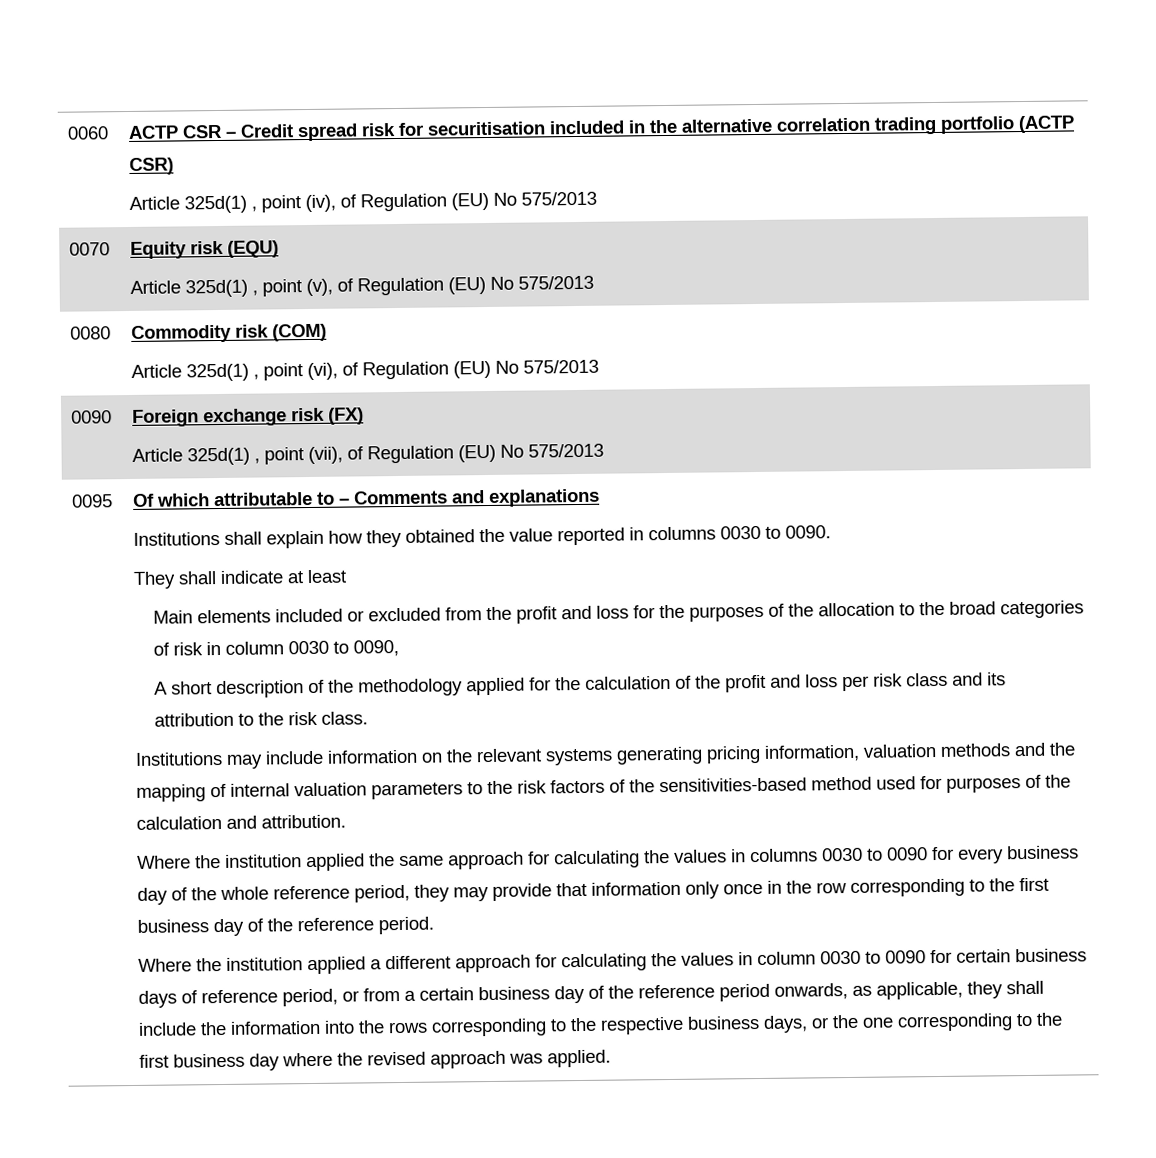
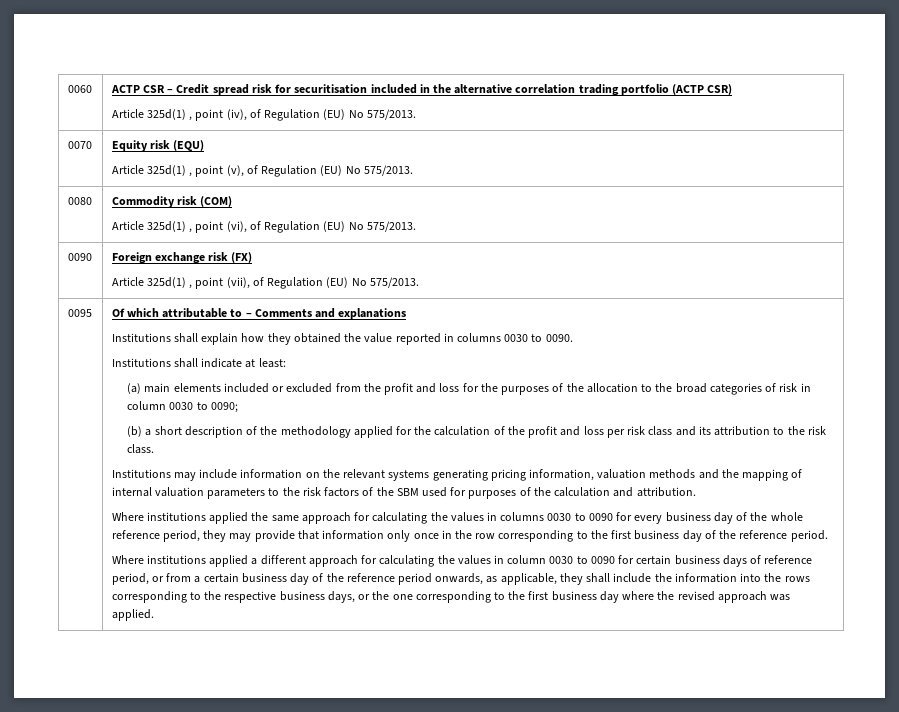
  0060 | ACTP CSR – Credit spread risk for securitisation included in the alternative correlation trading portfolio (ACTP CSR)
- Article 325d(1) , point (iv), of Regulation (EU) No 575/2013
+ Article 325d(1) , point (iv), of Regulation (EU) No 575/2013.
  0070 | Equity risk (EQU)
- Article 325d(1) , point (v), of Regulation (EU) No 575/2013
+ Article 325d(1) , point (v), of Regulation (EU) No 575/2013.
  0080 | Commodity risk (COM)
- Article 325d(1) , point (vi), of Regulation (EU) No 575/2013
+ Article 325d(1) , point (vi), of Regulation (EU) No 575/2013.
  0090 | Foreign exchange risk (FX)
- Article 325d(1) , point (vii), of Regulation (EU) No 575/2013
+ Article 325d(1) , point (vii), of Regulation (EU) No 575/2013.
- They shall indicate at least
- Main elements included or excluded from the profit and loss for the purposes of the allocation to the broad categories of risk in column 0030 to 0090,
- A short description of the methodology applied for the calculation of the profit and loss per risk class and its attribution to the risk class.
+ Institutions shall indicate at least:
+ (a) main elements included or excluded from the profit and loss for the purposes of the allocation to the broad categories of risk in column 0030 to 0090;
+ (b) a short description of the methodology applied for the calculation of the profit and loss per risk class and its attribution to the risk class.
- Institutions may include information on the relevant systems generating pricing information, valuation methods and the mapping of internal valuation parameters to the risk factors of the sensitivities-based method used for purposes of the calculation and attribution.
+ Institutions may include information on the relevant systems generating pricing information, valuation methods and the mapping of internal valuation parameters to the risk factors of the SBM used for purposes of the calculation and attribution.
- Where the institution applied the same approach for calculating the values in columns 0030 to 0090 for every business day of the whole reference period, they may provide that information only once in the row corresponding to the first business day of the reference period.
+ Where institutions applied the same approach for calculating the values in columns 0030 to 0090 for every business day of the whole reference period, they may provide that information only once in the row corresponding to the first business day of the reference period.
- Where the institution applied a different approach for calculating the values in column 0030 to 0090 for certain business days of reference period, or from a certain business day of the reference period onwards, as applicable, they shall include the information into the rows corresponding to the respective business days, or the one corresponding to the first business day where the revised approach was applied.
+ Where institutions applied a different approach for calculating the values in column 0030 to 0090 for certain business days of reference period, or from a certain business day of the reference period onwards, as applicable, they shall include the information into the rows corresponding to the respective business days, or the one corresponding to the first business day where the revised approach was applied.

